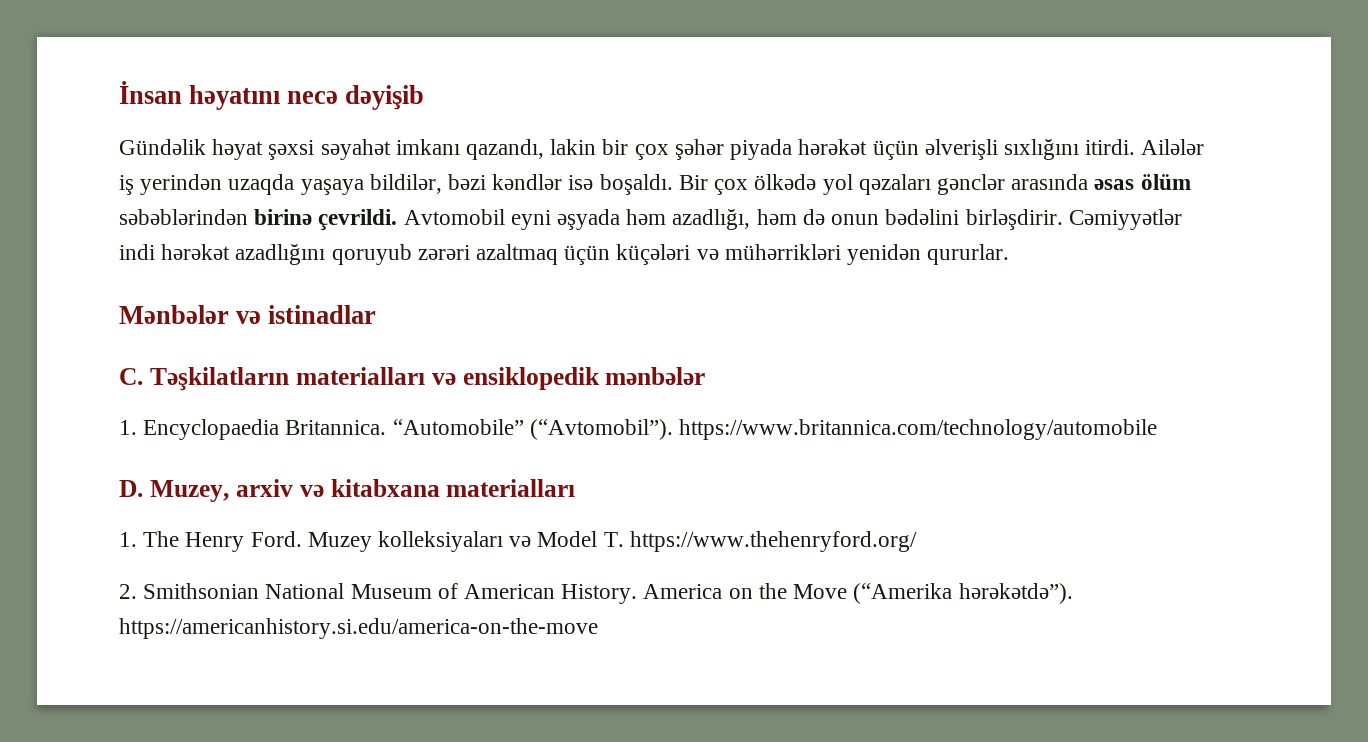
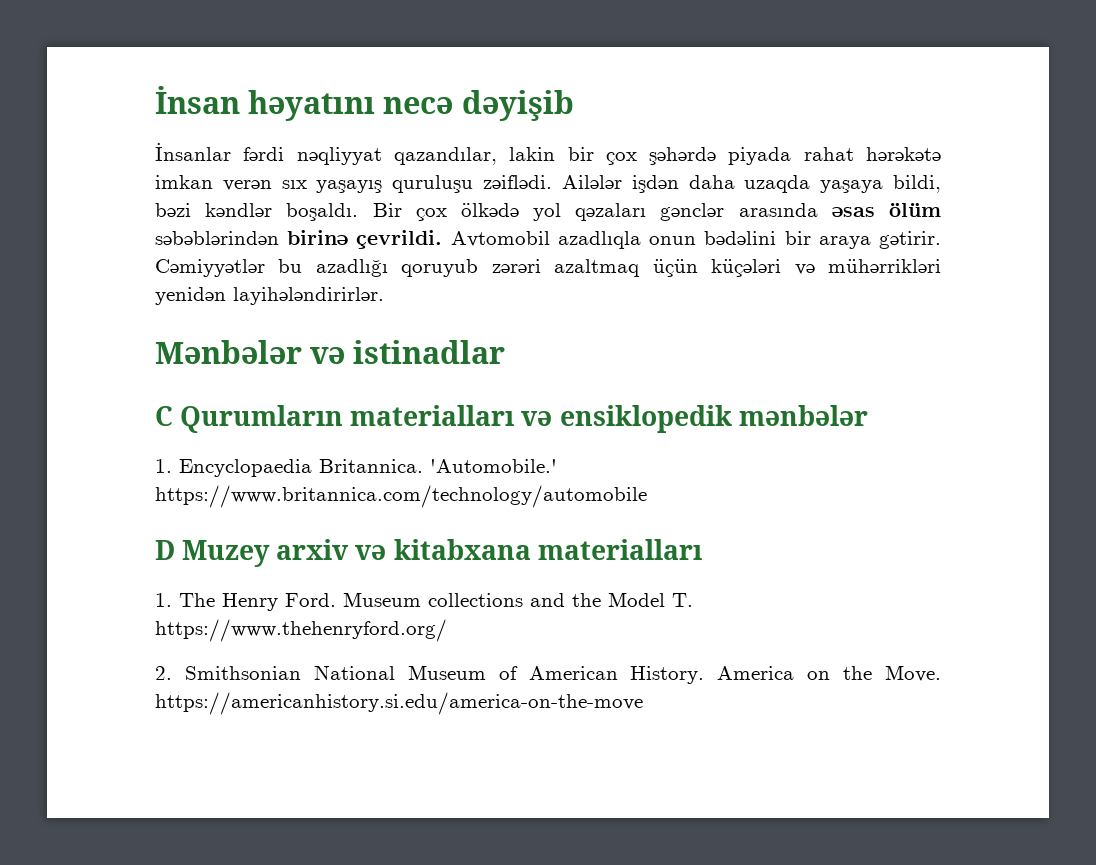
- Gündəlik həyat şəxsi səyahət imkanı qazandı, lakin bir çox şəhər piyada hərəkət üçün əlverişli sıxlığını itirdi. Ailələr iş yerindən uzaqda yaşaya bildilər, bəzi kəndlər isə boşaldı.
+ İnsanlar fərdi nəqliyyat qazandılar, lakin bir çox şəhərdə piyada rahat hərəkətə imkan verən sıx yaşayış quruluşu zəiflədi. Ailələr işdən daha uzaqda yaşaya bildi, bəzi kəndlər boşaldı.
- Avtomobil eyni əşyada həm azadlığı, həm də onun bədəlini birləşdirir. Cəmiyyətlər indi hərəkət azadlığını qoruyub zərəri azaltmaq üçün küçələri və mühərrikləri yenidən qururlar.
+ Avtomobil azadlıqla onun bədəlini bir araya gətirir. Cəmiyyətlər bu azadlığı qoruyub zərəri azaltmaq üçün küçələri və mühərrikləri yenidən layihələndirirlər.
- C. Təşkilatların materialları və ensiklopedik mənbələr
+ C Qurumların materialları və ensiklopedik mənbələr
- “Automobile” (“Avtomobil”). https://www.britannica.com/technology/automobile
+ 'Automobile.' https://www.britannica.com/technology/automobile
- D. Muzey, arxiv və kitabxana materialları
+ D Muzey arxiv və kitabxana materialları
- Muzey kolleksiyaları və Model T. https://www.thehenryford.org/
+ Museum collections and the Model T. https://www.thehenryford.org/
- America on the Move (“Amerika hərəkətdə”). https://americanhistory.si.edu/america-on-the-move
+ America on the Move. https://americanhistory.si.edu/america-on-the-move

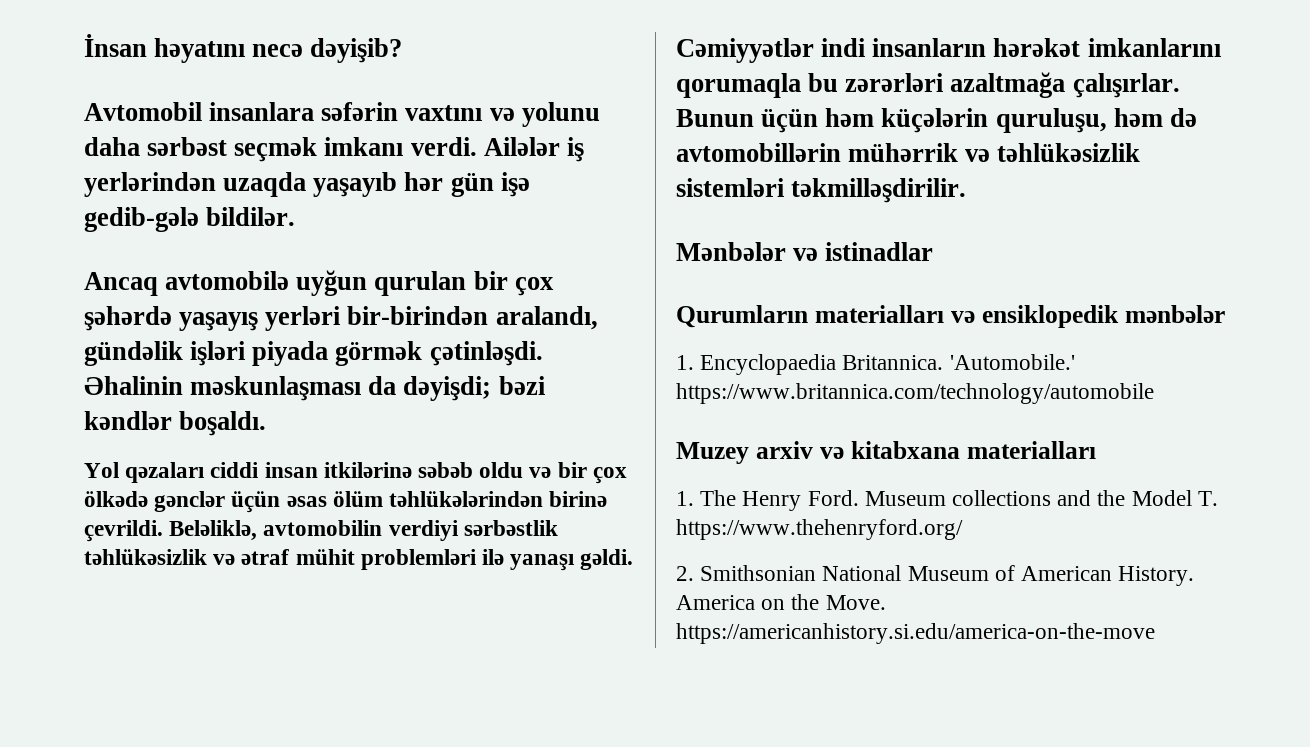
- İnsan həyatını necə dəyişib
- İnsanlar fərdi nəqliyyat qazandılar, lakin bir çox şəhərdə piyada rahat hərəkətə imkan verən sıx yaşayış quruluşu zəiflədi. Ailələr işdən daha uzaqda yaşaya bildi, bəzi kəndlər boşaldı. Bir çox ölkədə yol qəzaları gənclər arasında əsas ölüm səbəblərindən birinə çevrildi.
+ İnsan həyatını necə dəyişib?
+ Avtomobil insanlara səfərin vaxtını və yolunu daha sərbəst seçmək imkanı verdi. Ailələr iş yerlərindən uzaqda yaşayıb hər gün işə gedib-gələ bildilər.
+ Ancaq avtomobilə uyğun qurulan bir çox şəhərdə yaşayış yerləri bir-birindən aralandı, gündəlik işləri piyada görmək çətinləşdi. Əhalinin məskunlaşması da dəyişdi; bəzi kəndlər boşaldı.
+ Yol qəzaları ciddi insan itkilərinə səbəb oldu və bir çox ölkədə gənclər üçün əsas ölüm təhlükələrindən birinə çevrildi.
- Avtomobil azadlıqla onun bədəlini bir araya gətirir. Cəmiyyətlər bu azadlığı qoruyub zərəri azaltmaq üçün küçələri və mühərrikləri yenidən layihələndirirlər.
+ Beləliklə, avtomobilin verdiyi sərbəstlik təhlükəsizlik və ətraf mühit problemləri ilə yanaşı gəldi.
+ Cəmiyyətlər indi insanların hərəkət imkanlarını qorumaqla bu zərərləri azaltmağa çalışırlar. Bunun üçün həm küçələrin quruluşu, həm də avtomobillərin mühərrik və təhlükəsizlik sistemləri təkmilləşdirilir.
- C Qurumların materialları və ensiklopedik mənbələr
+ Qurumların materialları və ensiklopedik mənbələr
- D Muzey arxiv və kitabxana materialları
+ Muzey arxiv və kitabxana materialları

